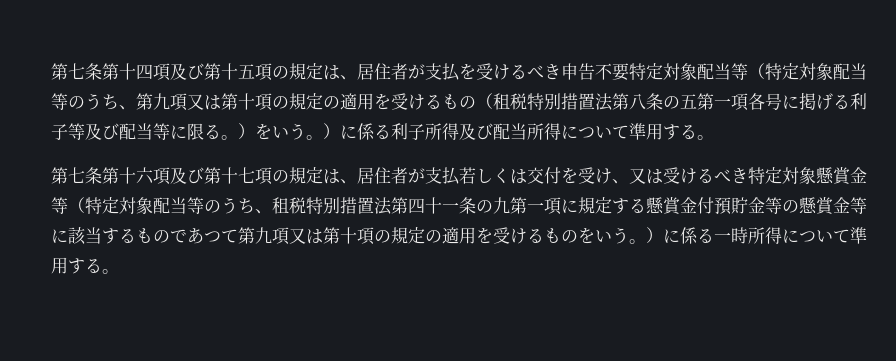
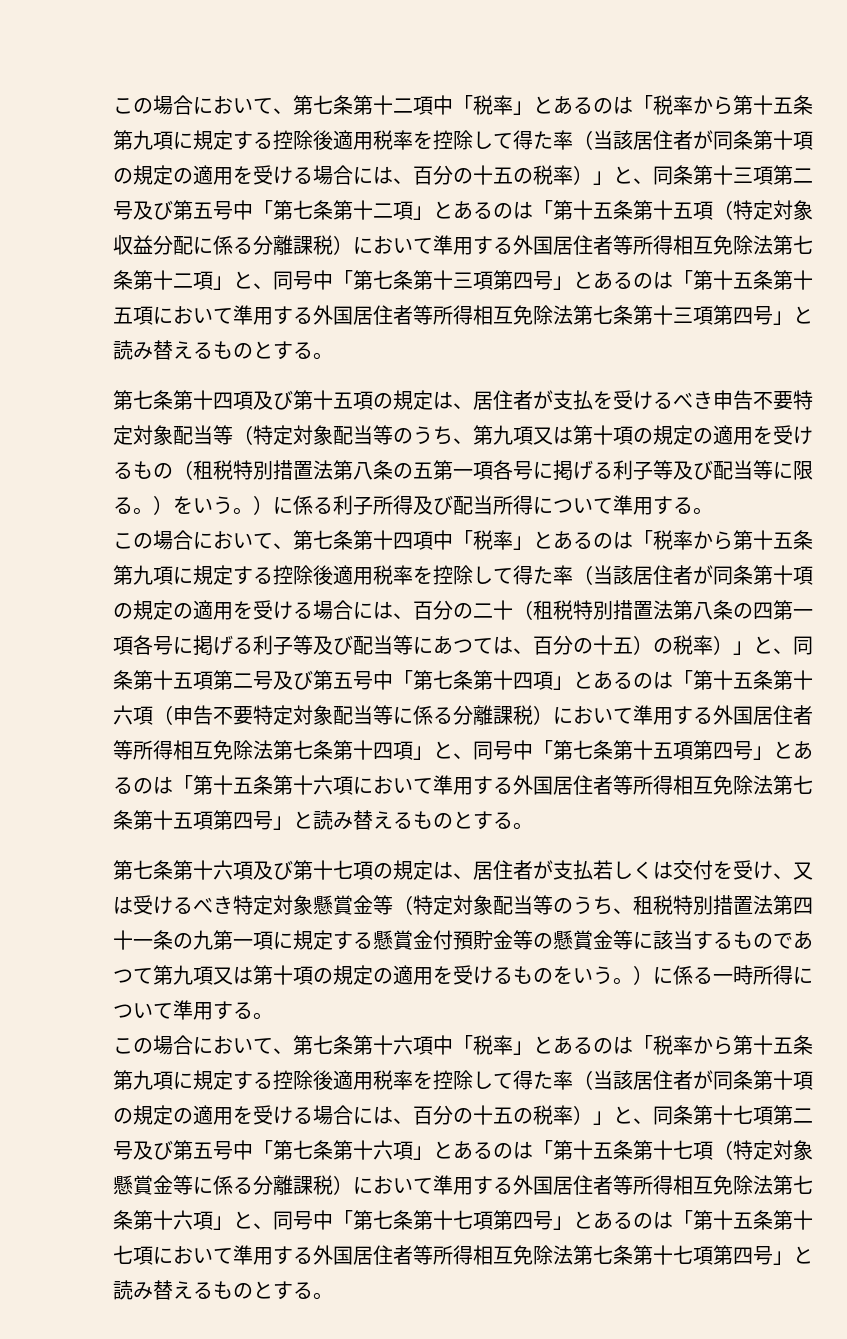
+ この場合において、第七条第十二項中「税率」とあるのは「税率から第十五条第九項に規定する控除後適用税率を控除して得た率（当該居住者が同条第十項の規定の適用を受ける場合には、百分の十五の税率）」と、同条第十三項第二号及び第五号中「第七条第十二項」とあるのは「第十五条第十五項（特定対象収益分配に係る分離課税）において準用する外国居住者等所得相互免除法第七条第十二項」と、同号中「第七条第十三項第四号」とあるのは「第十五条第十五項において準用する外国居住者等所得相互免除法第七条第十三項第四号」と読み替えるものとする。
+ この場合において、第七条第十四項中「税率」とあるのは「税率から第十五条第九項に規定する控除後適用税率を控除して得た率（当該居住者が同条第十項の規定の適用を受ける場合には、百分の二十（租税特別措置法第八条の四第一項各号に掲げる利子等及び配当等にあつては、百分の十五）の税率）」と、同条第十五項第二号及び第五号中「第七条第十四項」とあるのは「第十五条第十六項（申告不要特定対象配当等に係る分離課税）において準用する外国居住者等所得相互免除法第七条第十四項」と、同号中「第七条第十五項第四号」とあるのは「第十五条第十六項において準用する外国居住者等所得相互免除法第七条第十五項第四号」と読み替えるものとする。
+ この場合において、第七条第十六項中「税率」とあるのは「税率から第十五条第九項に規定する控除後適用税率を控除して得た率（当該居住者が同条第十項の規定の適用を受ける場合には、百分の十五の税率）」と、同条第十七項第二号及び第五号中「第七条第十六項」とあるのは「第十五条第十七項（特定対象懸賞金等に係る分離課税）において準用する外国居住者等所得相互免除法第七条第十六項」と、同号中「第七条第十七項第四号」とあるのは「第十五条第十七項において準用する外国居住者等所得相互免除法第七条第十七項第四号」と読み替えるものとする。

